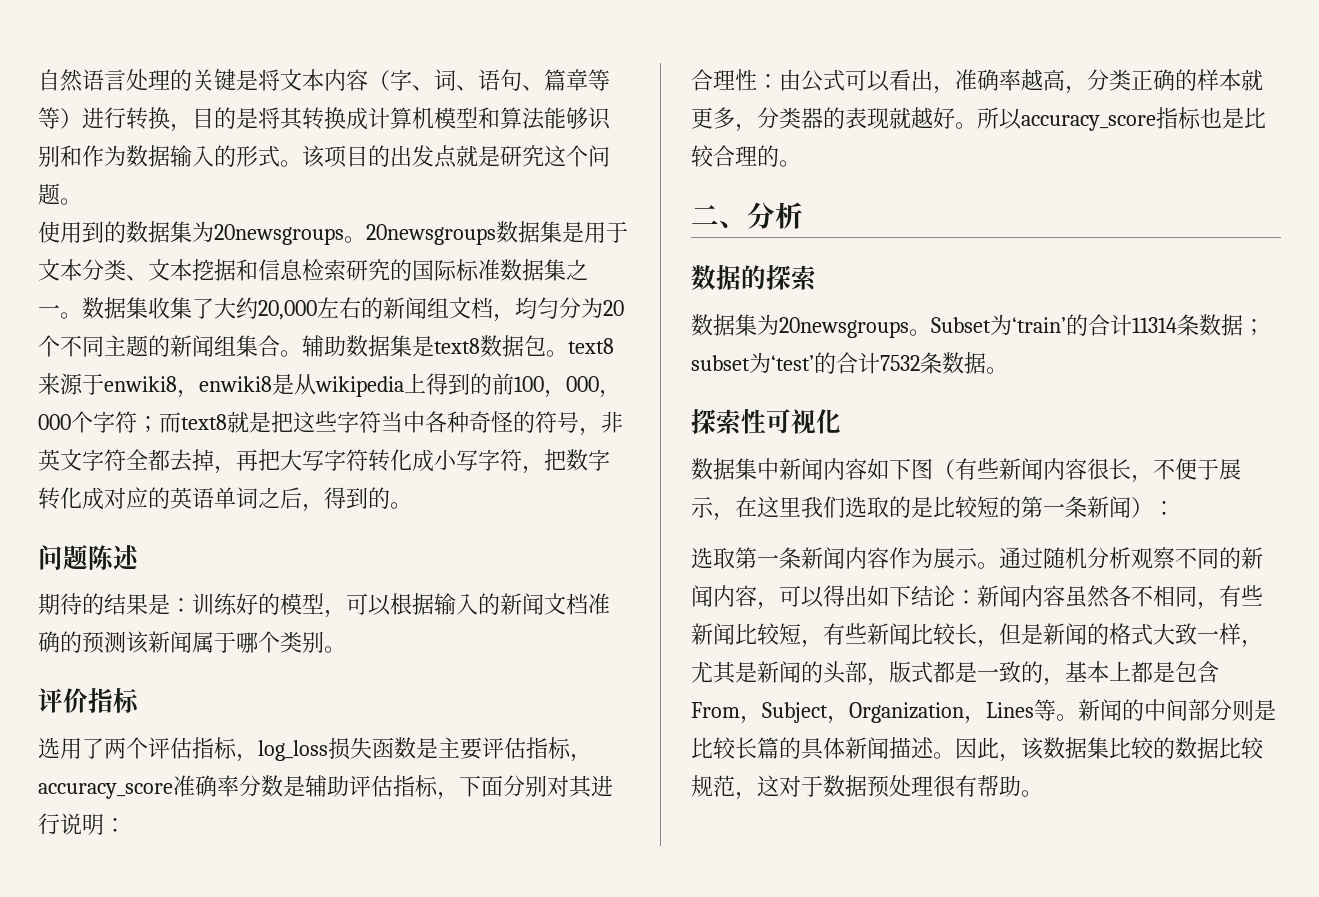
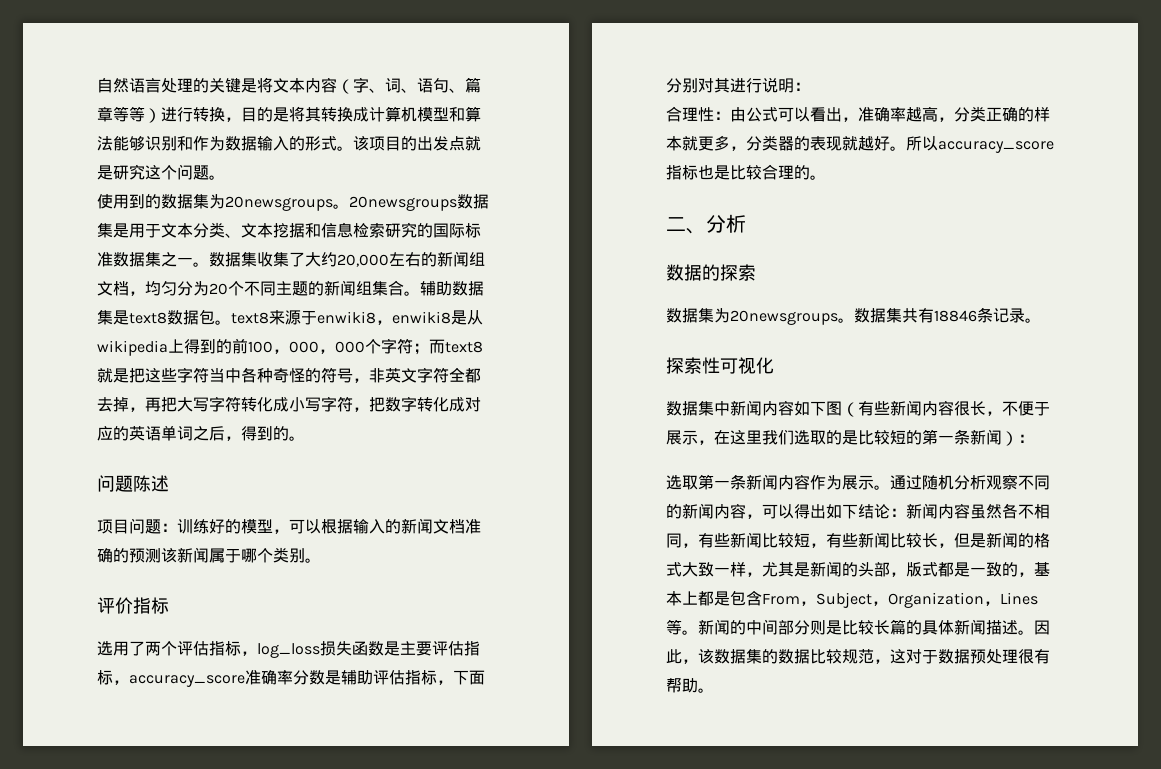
- 期待的结果是：训练好的模型，可以根据输入的新闻文档准确的预测该新闻属于哪个类别。
+ 项目问题：训练好的模型，可以根据输入的新闻文档准确的预测该新闻属于哪个类别。
- Subset为‘train’的合计11314条数据；subset为‘test’的合计7532条数据。
+ 数据集共有18846条记录。
- 因此，该数据集比较的数据比较规范，这对于数据预处理很有帮助。
+ 因此，该数据集的数据比较规范，这对于数据预处理很有帮助。

